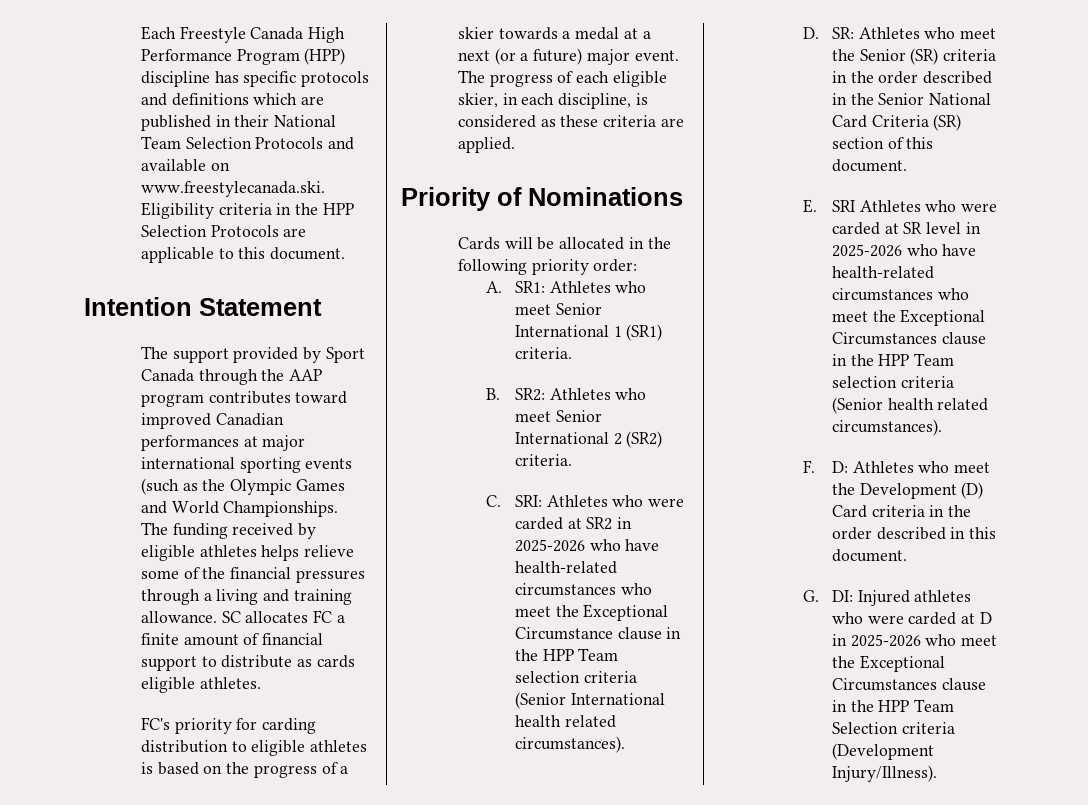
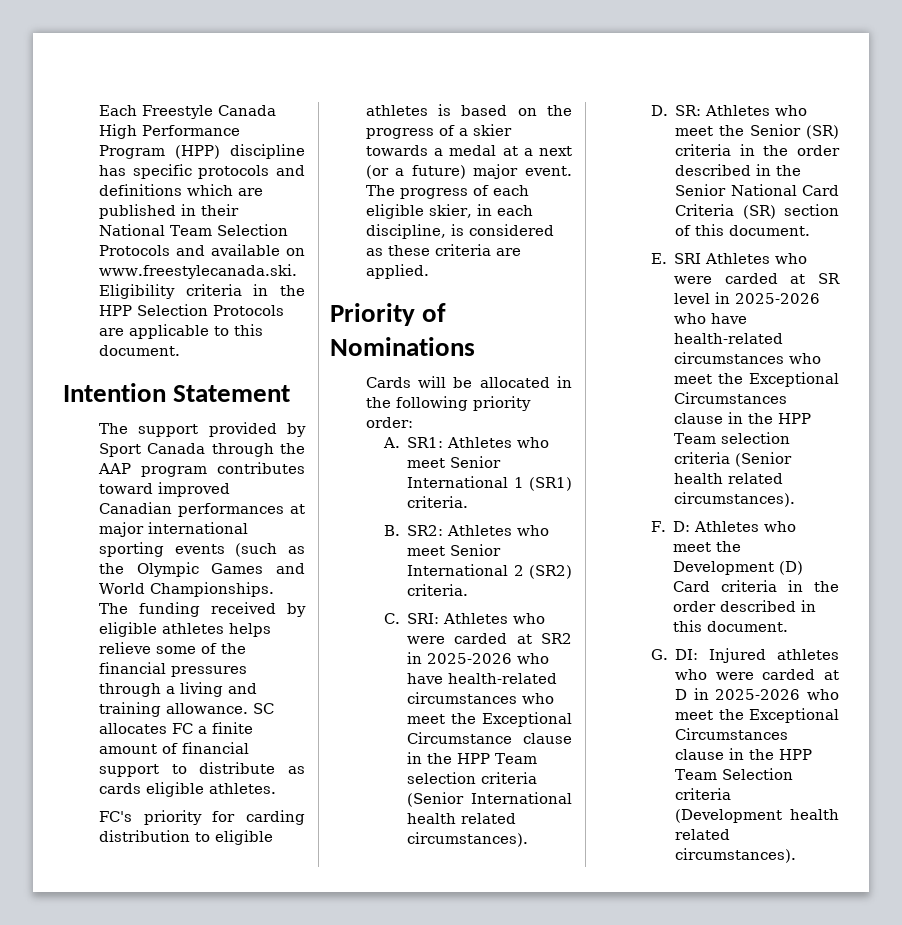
- G. DI: Injured athletes who were carded at D in 2025-2026 who meet the Exceptional Circumstances clause in the HPP Team Selection criteria (Development Injury/Illness).
+ G. DI: Injured athletes who were carded at D in 2025-2026 who meet the Exceptional Circumstances clause in the HPP Team Selection criteria (Development health related circumstances).

